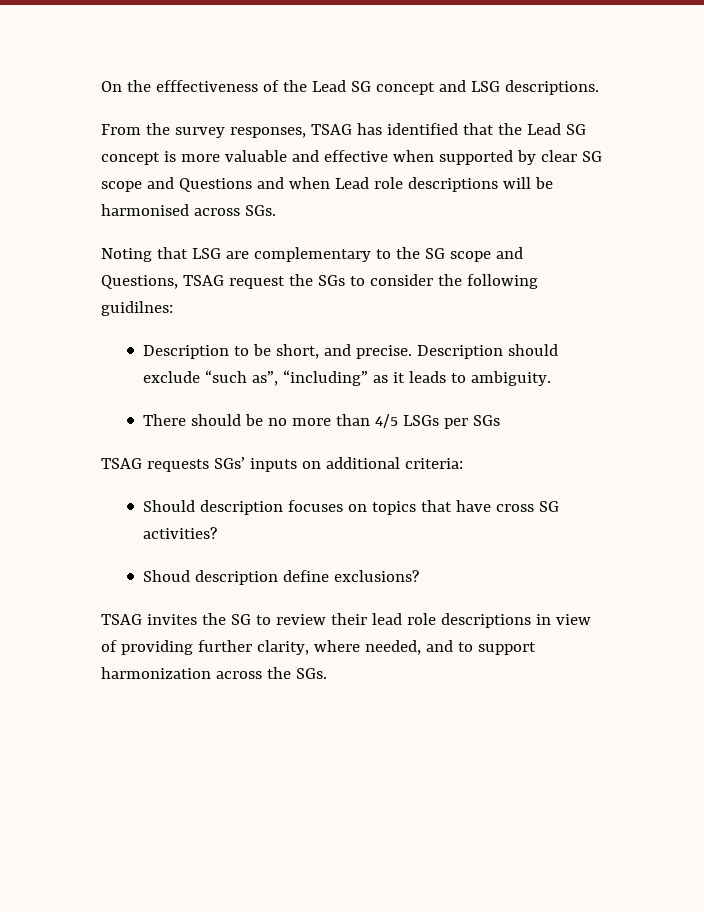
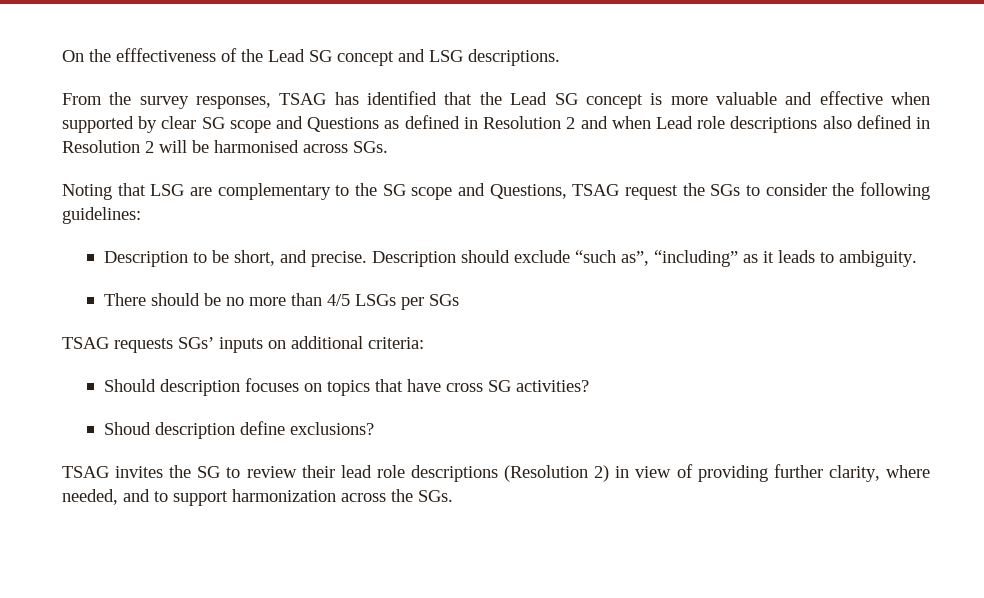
- From the survey responses, TSAG has identified that the Lead SG concept is more valuable and effective when supported by clear SG scope and Questions and when Lead role descriptions will be harmonised across SGs.
+ From the survey responses, TSAG has identified that the Lead SG concept is more valuable and effective when supported by clear SG scope and Questions as defined in Resolution 2 and when Lead role descriptions also defined in Resolution 2 will be harmonised across SGs.
- Noting that LSG are complementary to the SG scope and Questions, TSAG request the SGs to consider the following guidilnes:
+ Noting that LSG are complementary to the SG scope and Questions, TSAG request the SGs to consider the following guidelines:
- TSAG invites the SG to review their lead role descriptions in view of providing further clarity, where needed, and to support harmonization across the SGs.
+ TSAG invites the SG to review their lead role descriptions (Resolution 2) in view of providing further clarity, where needed, and to support harmonization across the SGs.

